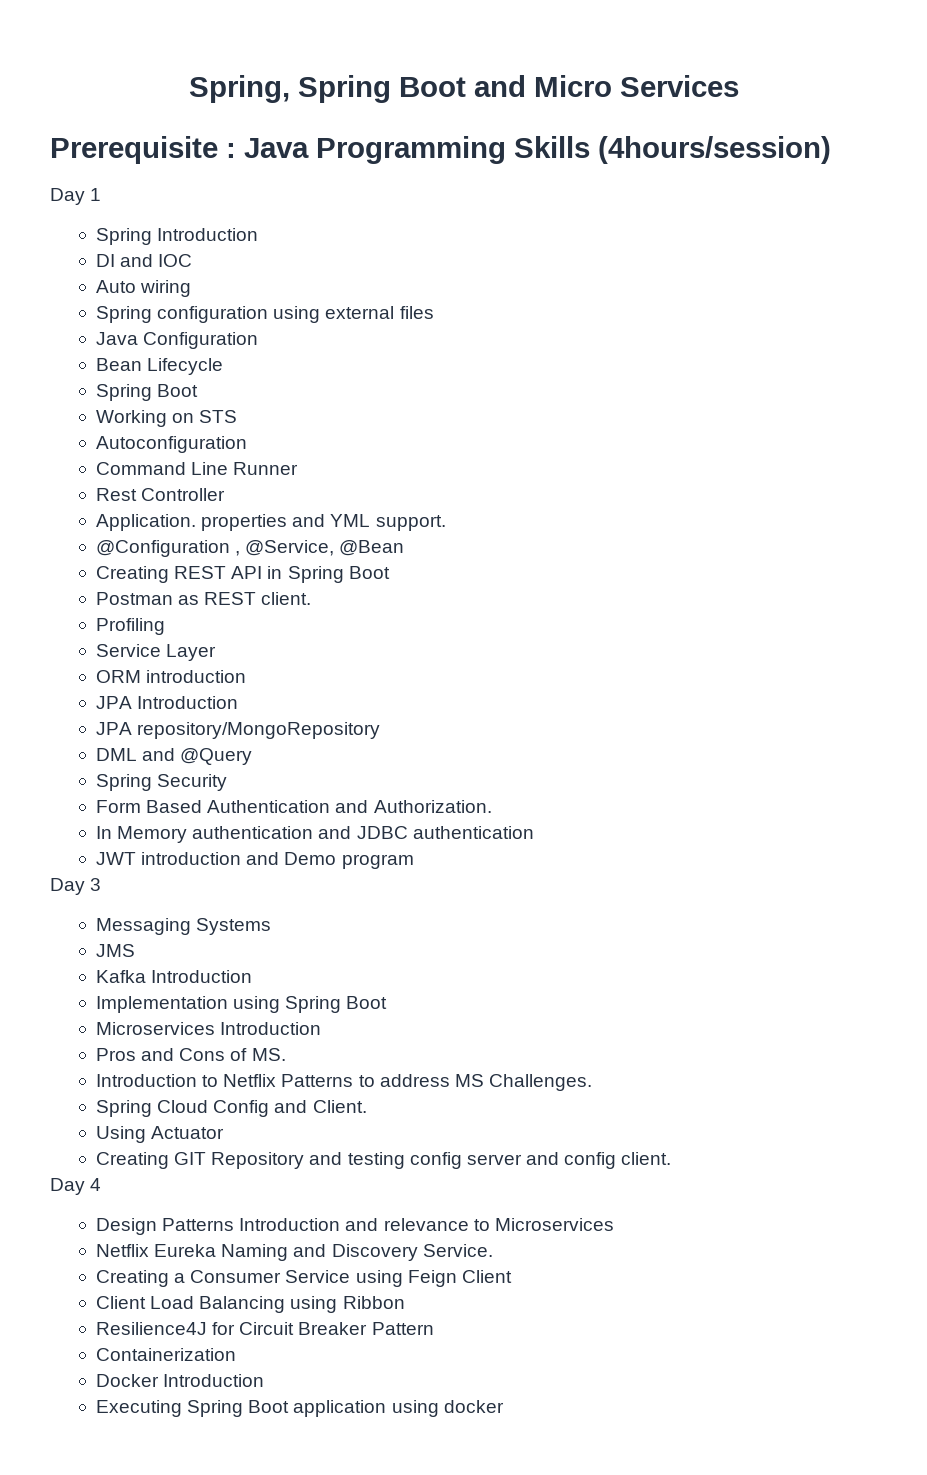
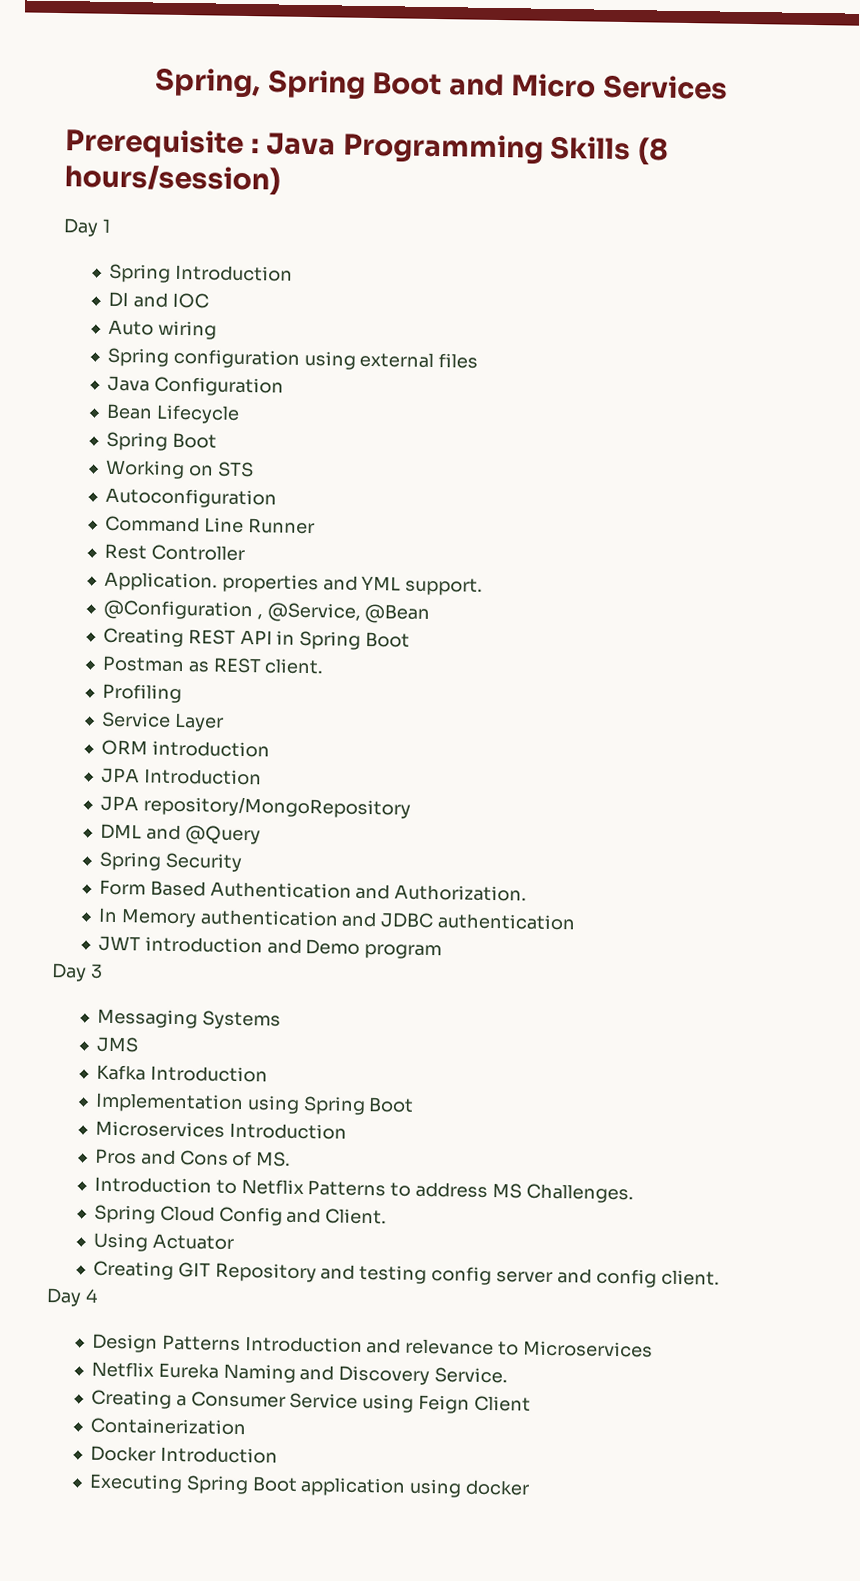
- Prerequisite : Java Programming Skills (4hours/session)
+ Prerequisite : Java Programming Skills (8 hours/session)
- Client Load Balancing using Ribbon
- Resilience4J for Circuit Breaker Pattern

